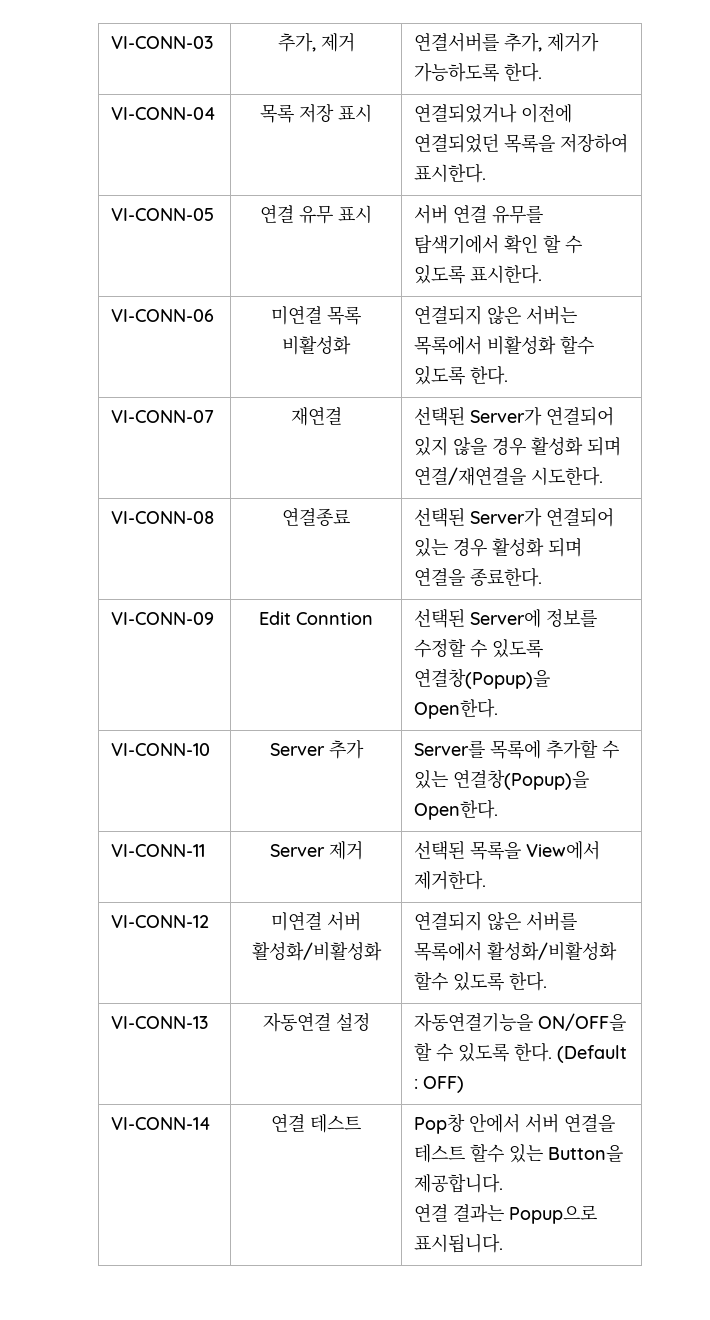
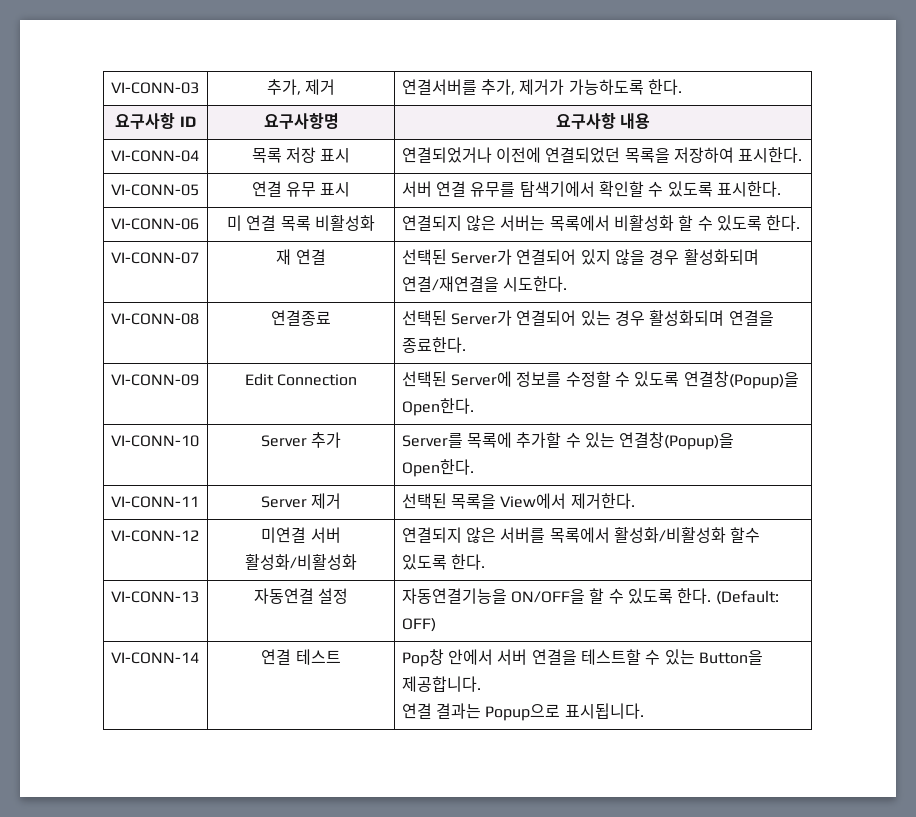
+ 요구사항 ID | 요구사항명 | 요구사항 내용
- VI-CONN-05 | 연결 유무 표시 | 서버 연결 유무를 탐색기에서 확인 할 수 있도록 표시한다.
+ VI-CONN-05 | 연결 유무 표시 | 서버 연결 유무를 탐색기에서 확인할 수 있도록 표시한다.
- VI-CONN-06 | 미연결 목록 비활성화 | 연결되지 않은 서버는 목록에서 비활성화 할수 있도록 한다.
+ VI-CONN-06 | 미 연결 목록 비활성화 | 연결되지 않은 서버는 목록에서 비활성화 할 수 있도록 한다.
- VI-CONN-07 | 재연결 | 선택된 Server가 연결되어 있지 않을 경우 활성화 되며 연결/재연결을 시도한다.
+ VI-CONN-07 | 재 연결 | 선택된 Server가 연결되어 있지 않을 경우 활성화되며 연결/재연결을 시도한다.
- VI-CONN-08 | 연결종료 | 선택된 Server가 연결되어 있는 경우 활성화 되며 연결을 종료한다.
+ VI-CONN-08 | 연결종료 | 선택된 Server가 연결되어 있는 경우 활성화되며 연결을 종료한다.
- VI-CONN-09 | Edit Conntion | 선택된 Server에 정보를 수정할 수 있도록 연결창(Popup)을 Open한다.
+ VI-CONN-09 | Edit Connection | 선택된 Server에 정보를 수정할 수 있도록 연결창(Popup)을 Open한다.
- VI-CONN-13 | 자동연결 설정 | 자동연결기능을 ON/OFF을 할 수 있도록 한다. (Default : OFF)
+ VI-CONN-13 | 자동연결 설정 | 자동연결기능을 ON/OFF을 할 수 있도록 한다. (Default: OFF)
- VI-CONN-14 | 연결 테스트 | Pop창 안에서 서버 연결을 테스트 할수 있는 Button을 제공합니다.
+ VI-CONN-14 | 연결 테스트 | Pop창 안에서 서버 연결을 테스트할 수 있는 Button을 제공합니다.

